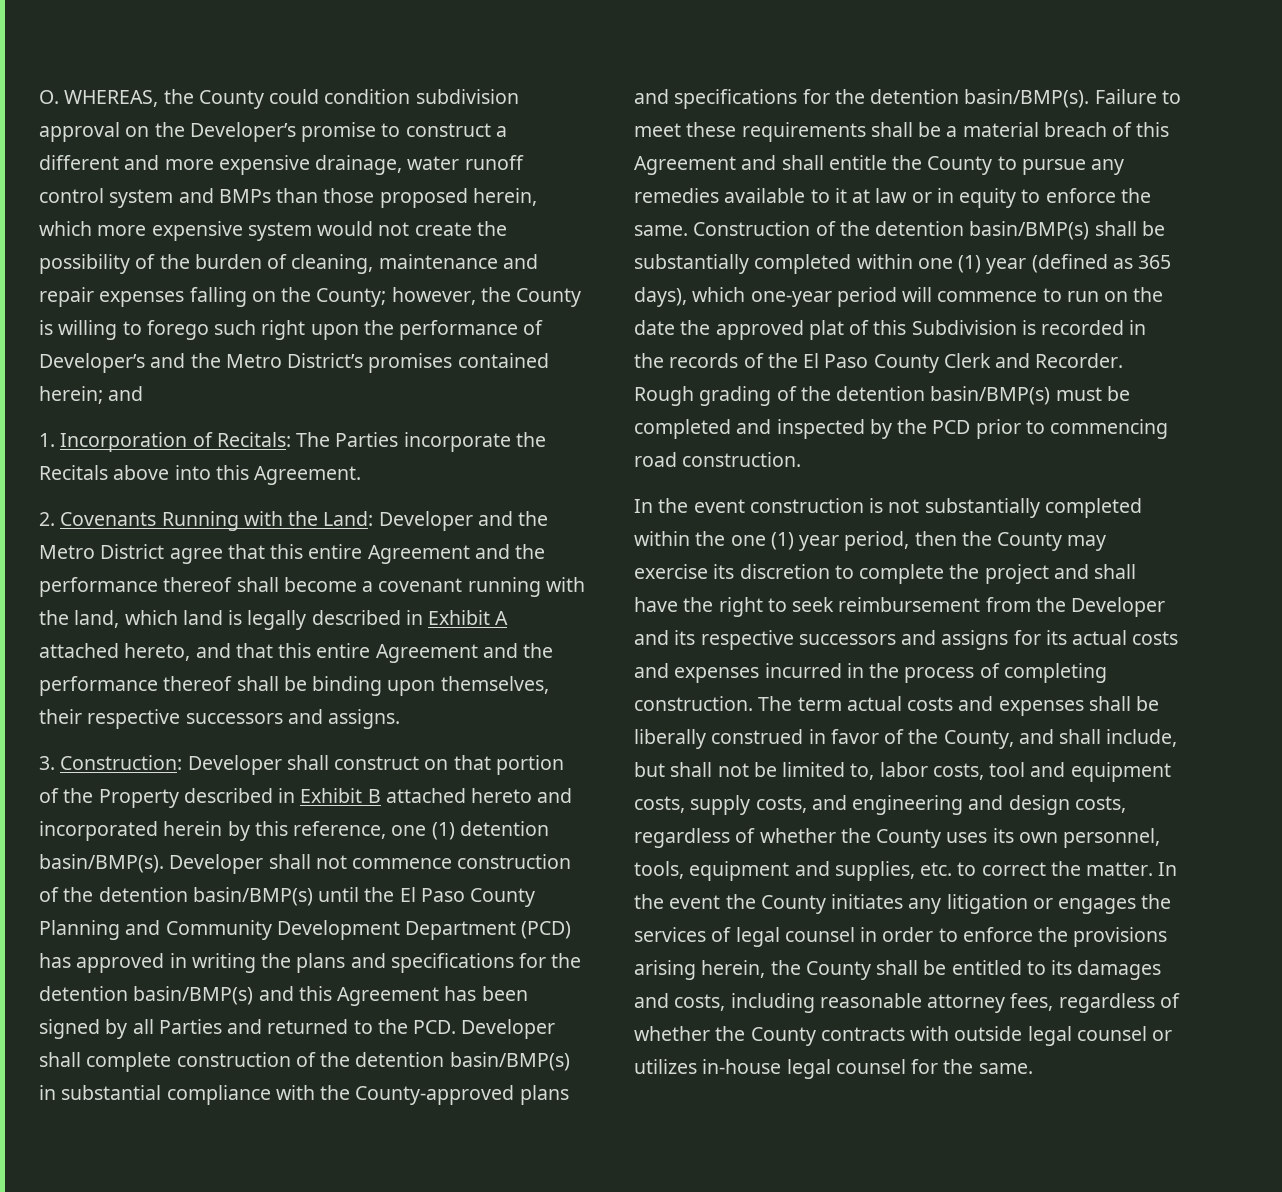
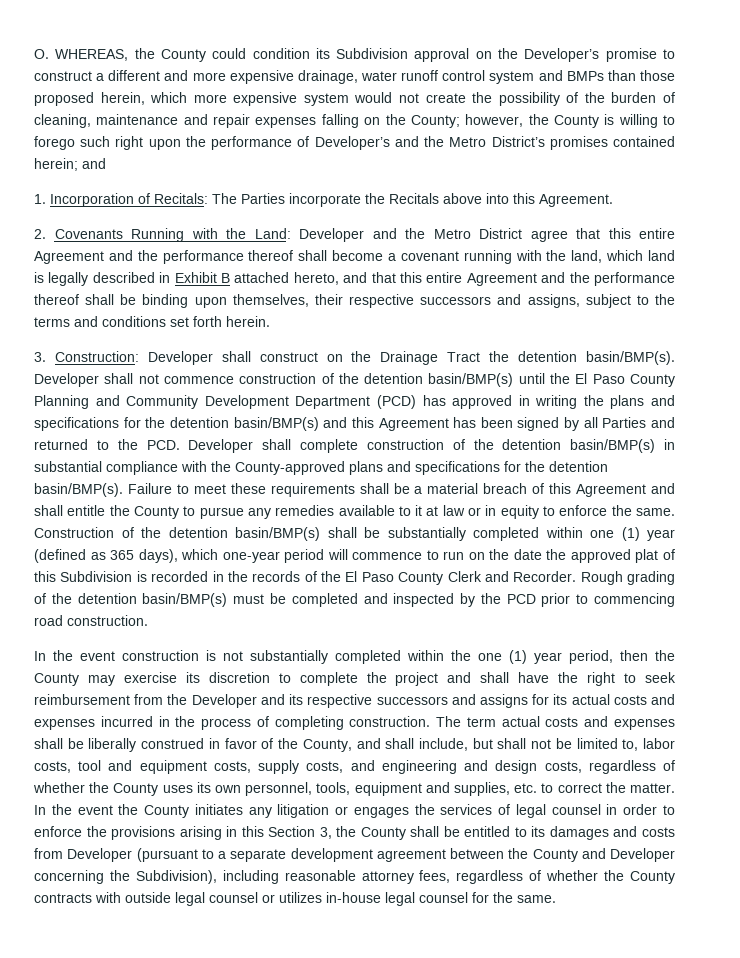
- O. WHEREAS, the County could condition subdivision approval on the Developer’s promise to construct a different and more expensive drainage, water runoff control system and BMPs than those proposed herein, which more expensive system would not create the possibility of the burden of cleaning, maintenance and repair expenses falling on the County;
+ O. WHEREAS, the County could condition its Subdivision approval on the Developer’s promise to construct a different and more expensive drainage, water runoff control system and BMPs than those proposed herein, which more expensive system would not create the possibility of the burden of cleaning, maintenance and repair expenses falling on the County;
- 2. Covenants Running with the Land: Developer and the Metro District agree that this entire Agreement and the performance thereof shall become a covenant running with the land, which land is legally described in Exhibit A attached hereto, and that this entire Agreement and the performance thereof shall be binding upon themselves, their respective successors and assigns.
+ 2. Covenants Running with the Land: Developer and the Metro District agree that this entire Agreement and the performance thereof shall become a covenant running with the land, which land is legally described in Exhibit B attached hereto, and that this entire Agreement and the performance thereof shall be binding upon themselves, their respective successors and assigns, subject to the terms and conditions set forth herein.
- 3. Construction: Developer shall construct on that portion of the Property described in Exhibit B attached hereto and incorporated herein by this reference, one (1) detention basin/BMP(s).
+ 3. Construction: Developer shall construct on the Drainage Tract the detention basin/BMP(s).
- In the event the County initiates any litigation or engages the services of legal counsel in order to enforce the provisions arising herein, the County shall be entitled to its damages and costs, including reasonable attorney fees, regardless of whether the County contracts with outside legal counsel or utilizes in-house legal counsel for the same.
+ In the event the County initiates any litigation or engages the services of legal counsel in order to enforce the provisions arising in this Section 3, the County shall be entitled to its damages and costs from Developer (pursuant to a separate development agreement between the County and Developer concerning the Subdivision), including reasonable attorney fees, regardless of whether the County contracts with outside legal counsel or utilizes in-house legal counsel for the same.

